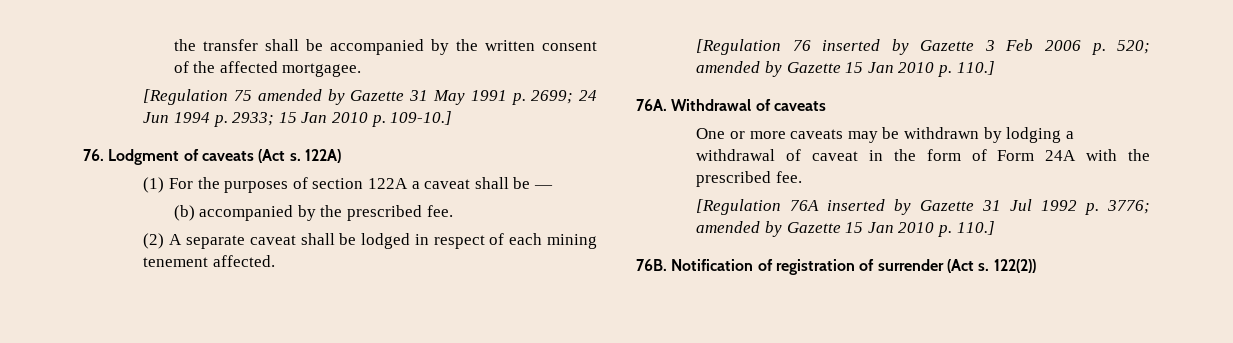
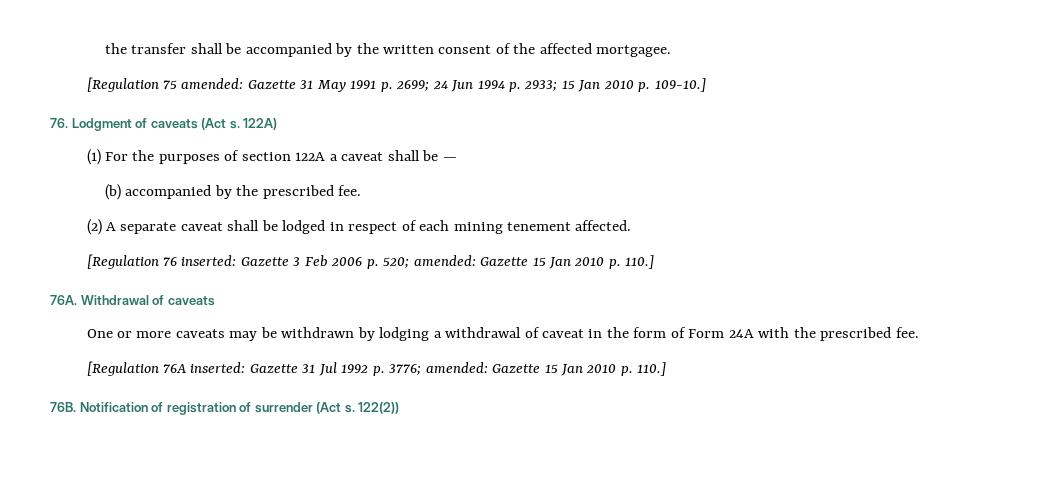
- [Regulation 75 amended by Gazette 31 May 1991 p. 2699; 24 Jun 1994 p. 2933; 15 Jan 2010 p. 109-10.]
+ [Regulation 75 amended: Gazette 31 May 1991 p. 2699; 24 Jun 1994 p. 2933; 15 Jan 2010 p. 109-10.]
- [Regulation 76 inserted by Gazette 3 Feb 2006 p. 520; amended by Gazette 15 Jan 2010 p. 110.]
+ [Regulation 76 inserted: Gazette 3 Feb 2006 p. 520; amended: Gazette 15 Jan 2010 p. 110.]
- [Regulation 76A inserted by Gazette 31 Jul 1992 p. 3776; amended by Gazette 15 Jan 2010 p. 110.]
+ [Regulation 76A inserted: Gazette 31 Jul 1992 p. 3776; amended: Gazette 15 Jan 2010 p. 110.]

